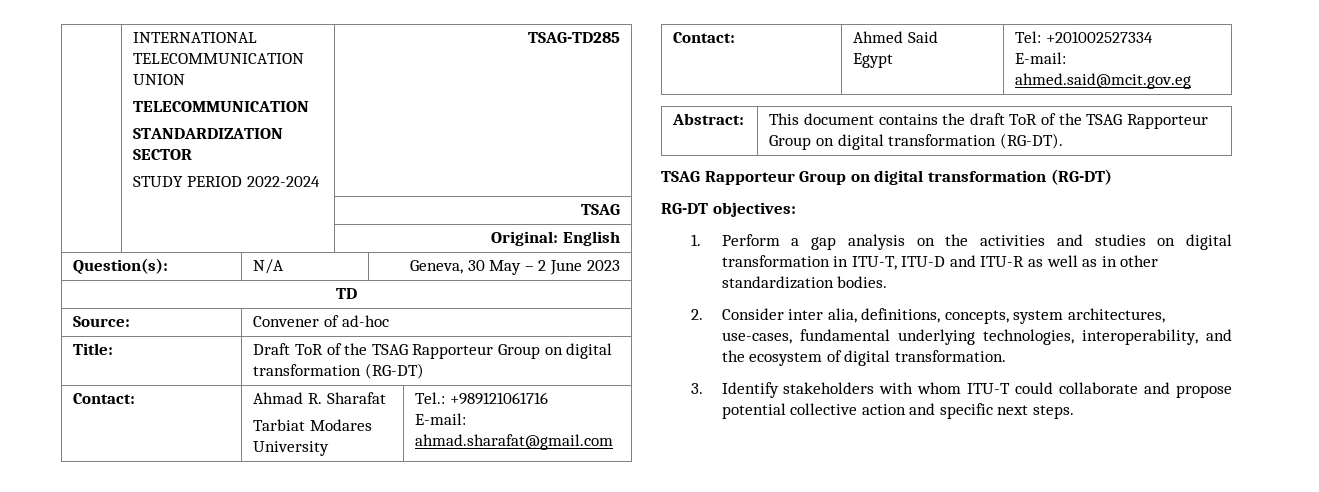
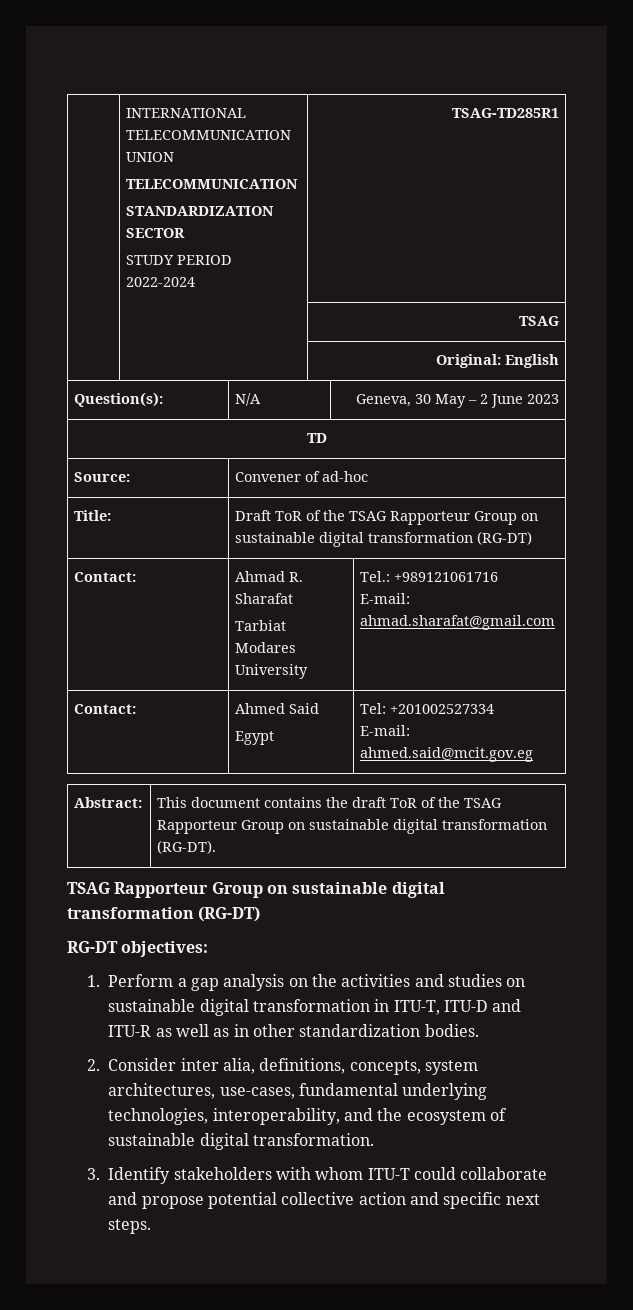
  | INTERNATIONAL TELECOMMUNICATION UNION
  TELECOMMUNICATION
  STANDARDIZATION SECTOR
- STUDY PERIOD 2022-2024 | TSAG-TD285
+ STUDY PERIOD 2022-2024 | TSAG-TD285R1
- Title: | Draft ToR of the TSAG Rapporteur Group on digital transformation (RG-DT)
+ Title: | Draft ToR of the TSAG Rapporteur Group on sustainable digital transformation (RG-DT)
- Abstract: | This document contains the draft ToR of the TSAG Rapporteur Group on digital transformation (RG-DT).
- TSAG Rapporteur Group on digital transformation (RG-DT)
+ Abstract: | This document contains the draft ToR of the TSAG Rapporteur Group on sustainable digital transformation (RG-DT).
+ TSAG Rapporteur Group on sustainable digital transformation (RG-DT)
- 1. Perform a gap analysis on the activities and studies on digital transformation in ITU-T, ITU-D and ITU-R as well as in other standardization bodies.
+ 1. Perform a gap analysis on the activities and studies on sustainable digital transformation in ITU-T, ITU-D and ITU-R as well as in other standardization bodies.
- 2. Consider inter alia, definitions, concepts, system architectures, use-cases, fundamental underlying technologies, interoperability, and the ecosystem of digital transformation.
+ 2. Consider inter alia, definitions, concepts, system architectures, use-cases, fundamental underlying technologies, interoperability, and the ecosystem of sustainable digital transformation.

